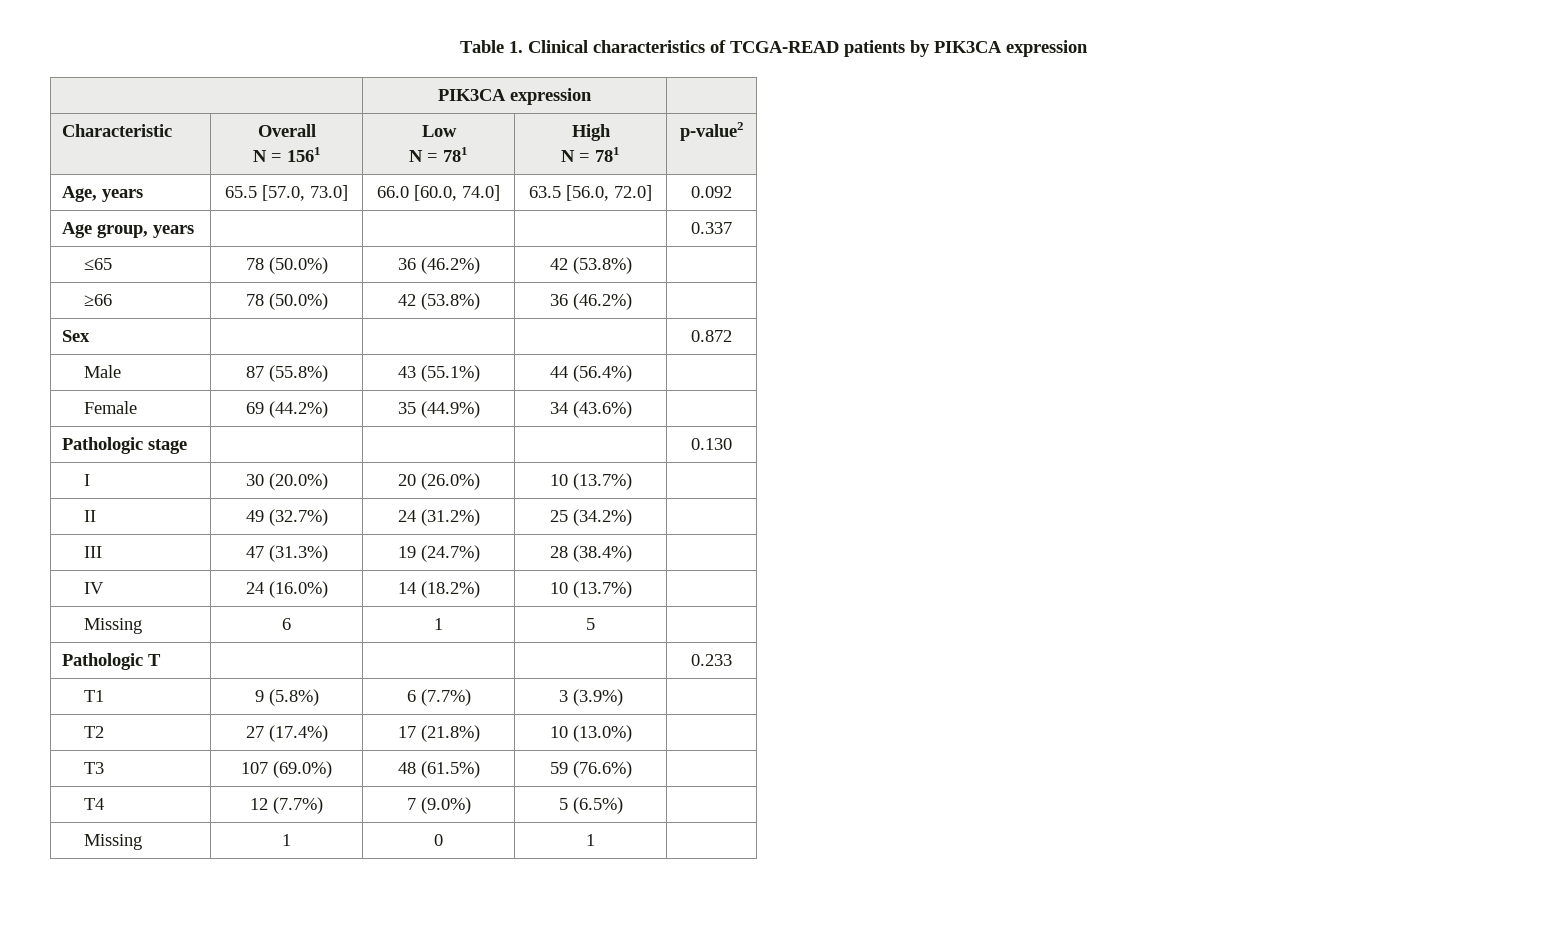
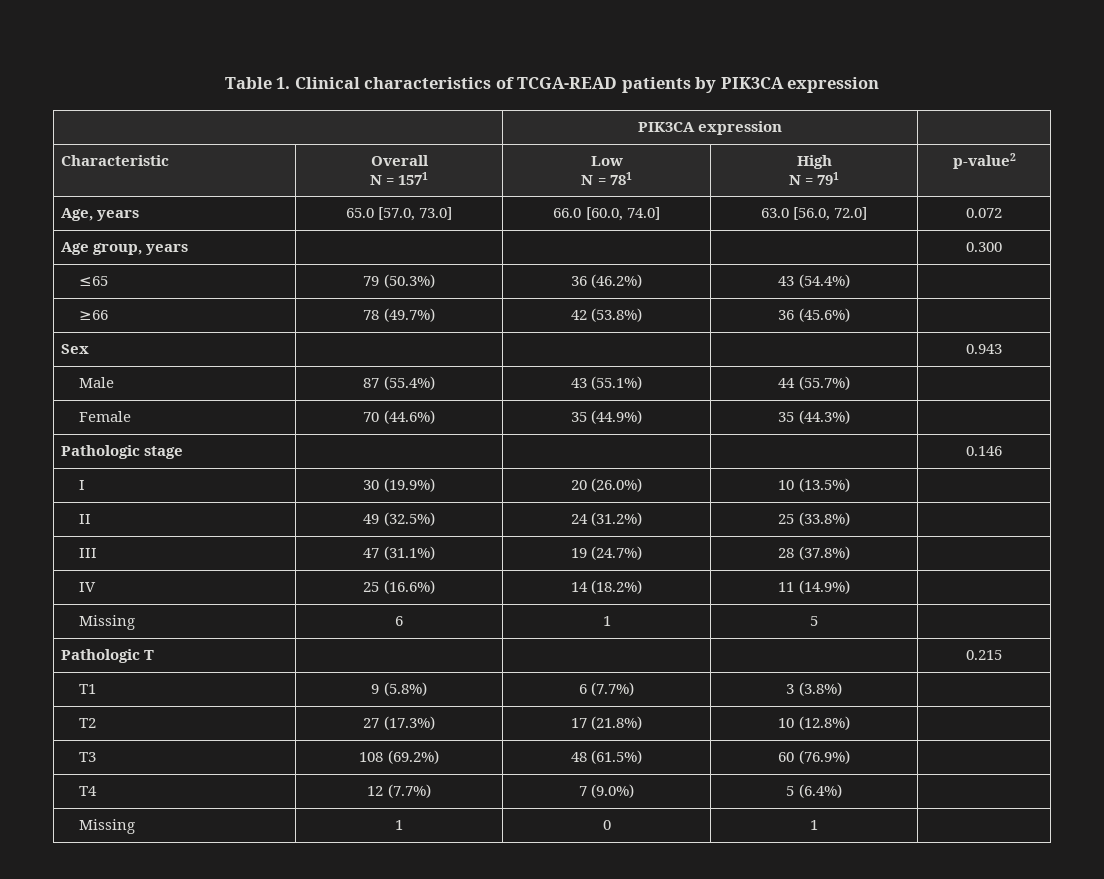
  Characteristic | Overall
- N = 1561 | Low
+ N = 1571 | Low
  N = 781 | High
- N = 781 | p-value2
+ N = 791 | p-value2
- Age, years | 65.5 [57.0, 73.0] | 66.0 [60.0, 74.0] | 63.5 [56.0, 72.0] | 0.092
+ Age, years | 65.0 [57.0, 73.0] | 66.0 [60.0, 74.0] | 63.0 [56.0, 72.0] | 0.072
- Age group, years | | | | 0.337
+ Age group, years | | | | 0.300
- ≤65 | 78 (50.0%) | 36 (46.2%) | 42 (53.8%) |
+ ≤65 | 79 (50.3%) | 36 (46.2%) | 43 (54.4%) |
- ≥66 | 78 (50.0%) | 42 (53.8%) | 36 (46.2%) |
+ ≥66 | 78 (49.7%) | 42 (53.8%) | 36 (45.6%) |
- Sex | | | | 0.872
+ Sex | | | | 0.943
- Male | 87 (55.8%) | 43 (55.1%) | 44 (56.4%) |
+ Male | 87 (55.4%) | 43 (55.1%) | 44 (55.7%) |
- Female | 69 (44.2%) | 35 (44.9%) | 34 (43.6%) |
+ Female | 70 (44.6%) | 35 (44.9%) | 35 (44.3%) |
- Pathologic stage | | | | 0.130
+ Pathologic stage | | | | 0.146
- I | 30 (20.0%) | 20 (26.0%) | 10 (13.7%) |
+ I | 30 (19.9%) | 20 (26.0%) | 10 (13.5%) |
- II | 49 (32.7%) | 24 (31.2%) | 25 (34.2%) |
+ II | 49 (32.5%) | 24 (31.2%) | 25 (33.8%) |
- III | 47 (31.3%) | 19 (24.7%) | 28 (38.4%) |
+ III | 47 (31.1%) | 19 (24.7%) | 28 (37.8%) |
- IV | 24 (16.0%) | 14 (18.2%) | 10 (13.7%) |
+ IV | 25 (16.6%) | 14 (18.2%) | 11 (14.9%) |
- Pathologic T | | | | 0.233
+ Pathologic T | | | | 0.215
- T1 | 9 (5.8%) | 6 (7.7%) | 3 (3.9%) |
+ T1 | 9 (5.8%) | 6 (7.7%) | 3 (3.8%) |
- T2 | 27 (17.4%) | 17 (21.8%) | 10 (13.0%) |
+ T2 | 27 (17.3%) | 17 (21.8%) | 10 (12.8%) |
- T3 | 107 (69.0%) | 48 (61.5%) | 59 (76.6%) |
+ T3 | 108 (69.2%) | 48 (61.5%) | 60 (76.9%) |
- T4 | 12 (7.7%) | 7 (9.0%) | 5 (6.5%) |
+ T4 | 12 (7.7%) | 7 (9.0%) | 5 (6.4%) |

